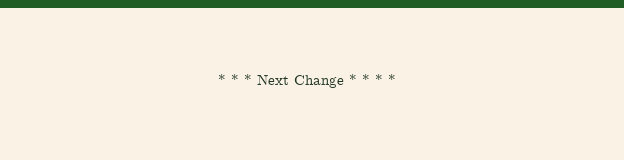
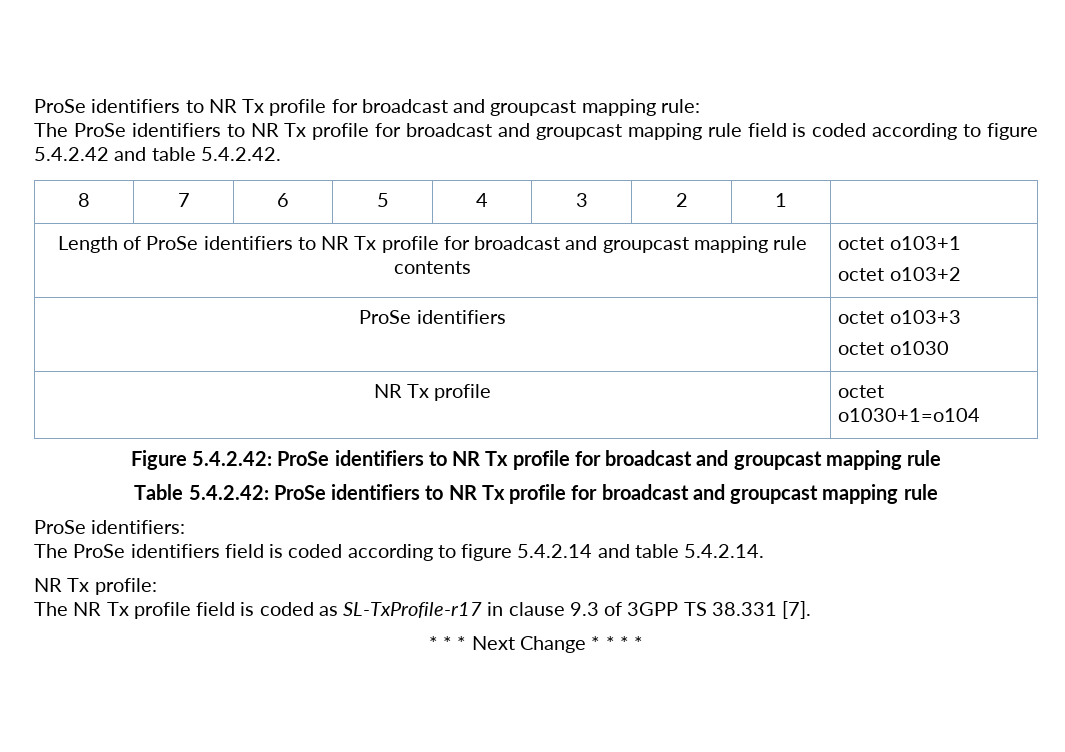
+ ProSe identifiers to NR Tx profile for broadcast and groupcast mapping rule:
+ The ProSe identifiers to NR Tx profile for broadcast and groupcast mapping rule field is coded according to figure 5.4.2.42 and table 5.4.2.42.
+ 8 | 7 | 6 | 5 | 4 | 3 | 2 | 1 |
+ Length of ProSe identifiers to NR Tx profile for broadcast and groupcast mapping rule contents | octet o103+1
+ octet o103+2
+ ProSe identifiers | octet o103+3
+ octet o1030
+ NR Tx profile | octet o1030+1=o104
+ Figure 5.4.2.42: ProSe identifiers to NR Tx profile for broadcast and groupcast mapping rule
+ Table 5.4.2.42: ProSe identifiers to NR Tx profile for broadcast and groupcast mapping rule
+ ProSe identifiers:
+ The ProSe identifiers field is coded according to figure 5.4.2.14 and table 5.4.2.14.
+ NR Tx profile:
+ The NR Tx profile field is coded as SL-TxProfile-r17 in clause 9.3 of 3GPP TS 38.331 [7].

